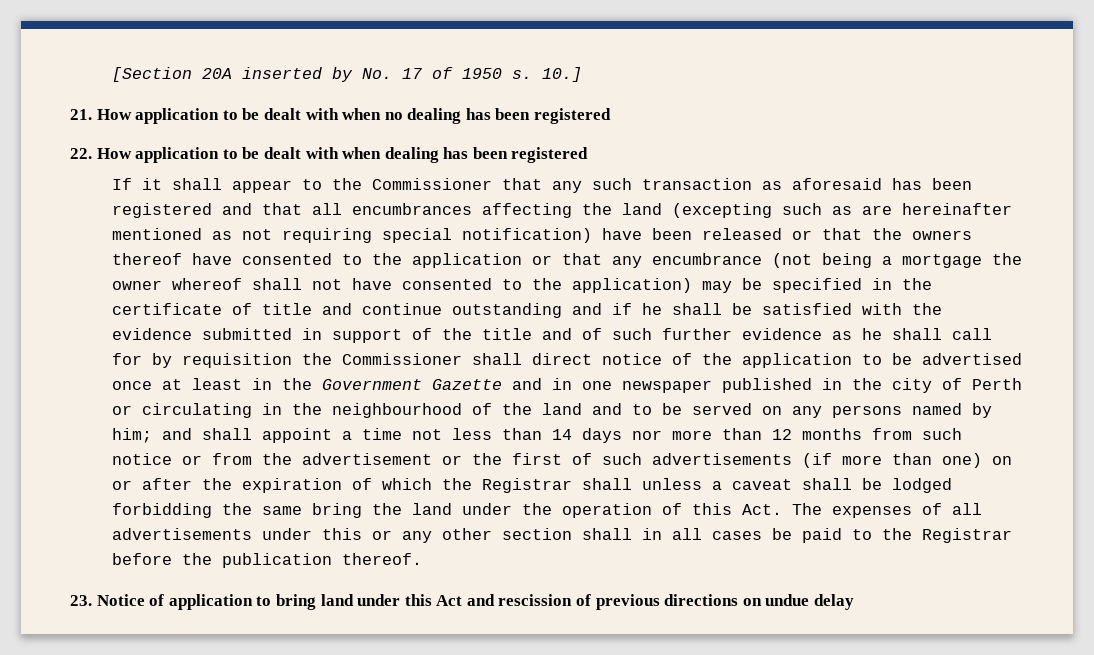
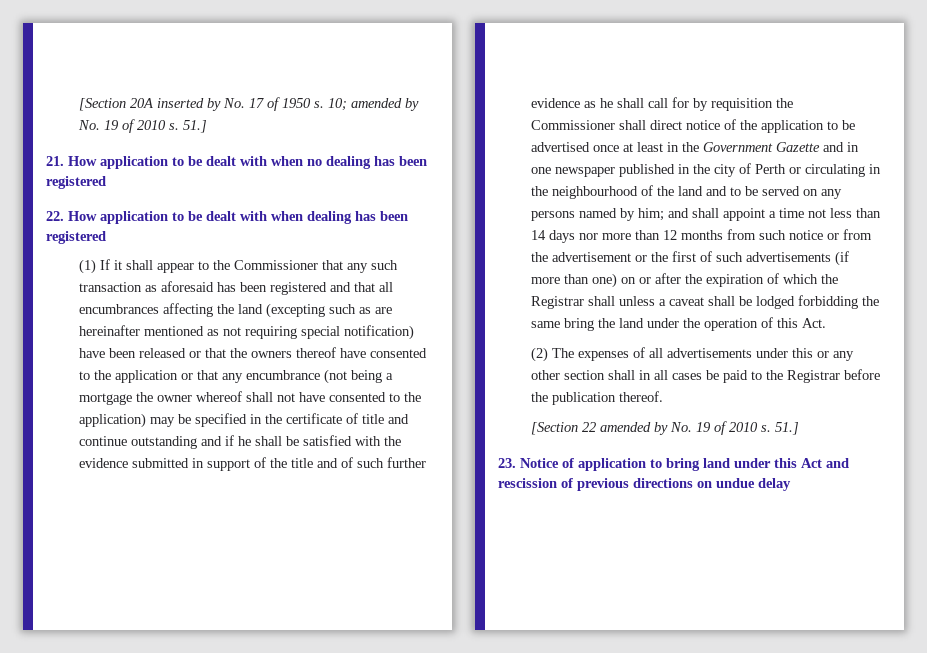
- 10.]
+ 10; amended by No. 19 of 2010 s. 51.]
- If it shall appear to the Commissioner that any such transaction as aforesaid has been registered and that all encumbrances affecting the land (excepting such as are hereinafter mentioned as not requiring special notification) have been released or that the owners thereof have consented to the application or that any encumbrance (not being a mortgage the owner whereof shall not have consented to the application) may be specified in the certificate of title and continue outstanding and if he shall be satisfied with the evidence submitted in support of the title and of such further evidence as he shall call for by requisition the Commissioner shall direct notice of the application to be advertised once at least in the Government Gazette and in one newspaper published in the city of Perth or circulating in the neighbourhood of the land and to be served on any persons named by him;
+ (1) If it shall appear to the Commissioner that any such transaction as aforesaid has been registered and that all encumbrances affecting the land (excepting such as are hereinafter mentioned as not requiring special notification) have been released or that the owners thereof have consented to the application or that any encumbrance (not being a mortgage the owner whereof shall not have consented to the application) may be specified in the certificate of title and continue outstanding and if he shall be satisfied with the evidence submitted in support of the title and of such further evidence as he shall call for by requisition the Commissioner shall direct notice of the application to be advertised once at least in the Government Gazette and in one newspaper published in the city of Perth or circulating in the neighbourhood of the land and to be served on any persons named by him;
- and shall appoint a time not less than 14 days nor more than 12 months from such notice or from the advertisement or the first of such advertisements (if more than one) on or after the expiration of which the Registrar shall unless a caveat shall be lodged forbidding the same bring the land under the operation of this Act. The expenses of all advertisements under this or any other section shall in all cases be paid to the Registrar before the publication thereof.
+ and shall appoint a time not less than 14 days nor more than 12 months from such notice or from the advertisement or the first of such advertisements (if more than one) on or after the expiration of which the Registrar shall unless a caveat shall be lodged forbidding the same bring the land under the operation of this Act.
+ (2) The expenses of all advertisements under this or any other section shall in all cases be paid to the Registrar before the publication thereof.
+ [Section 22 amended by No. 19 of 2010 s. 51.]

